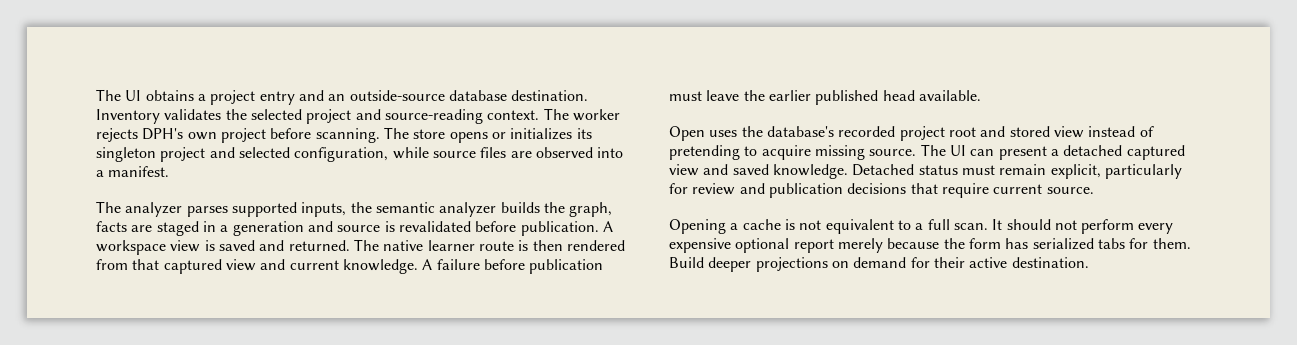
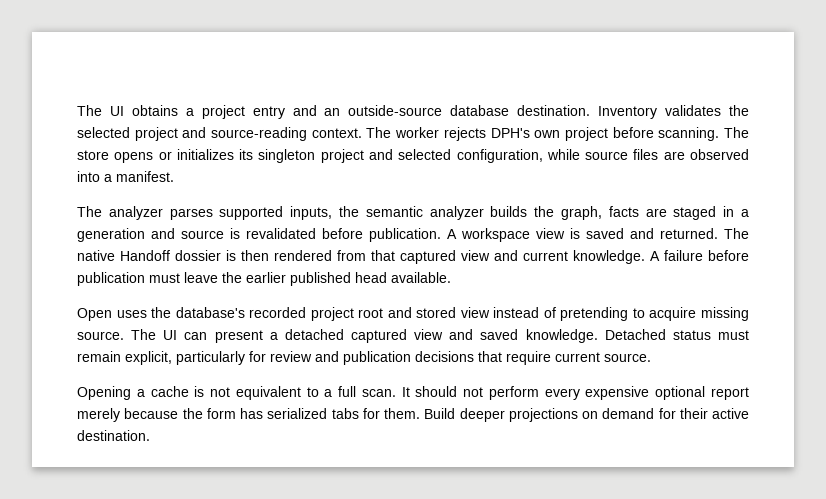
- The native learner route is then rendered from that captured view and current knowledge.
+ The native Handoff dossier is then rendered from that captured view and current knowledge.

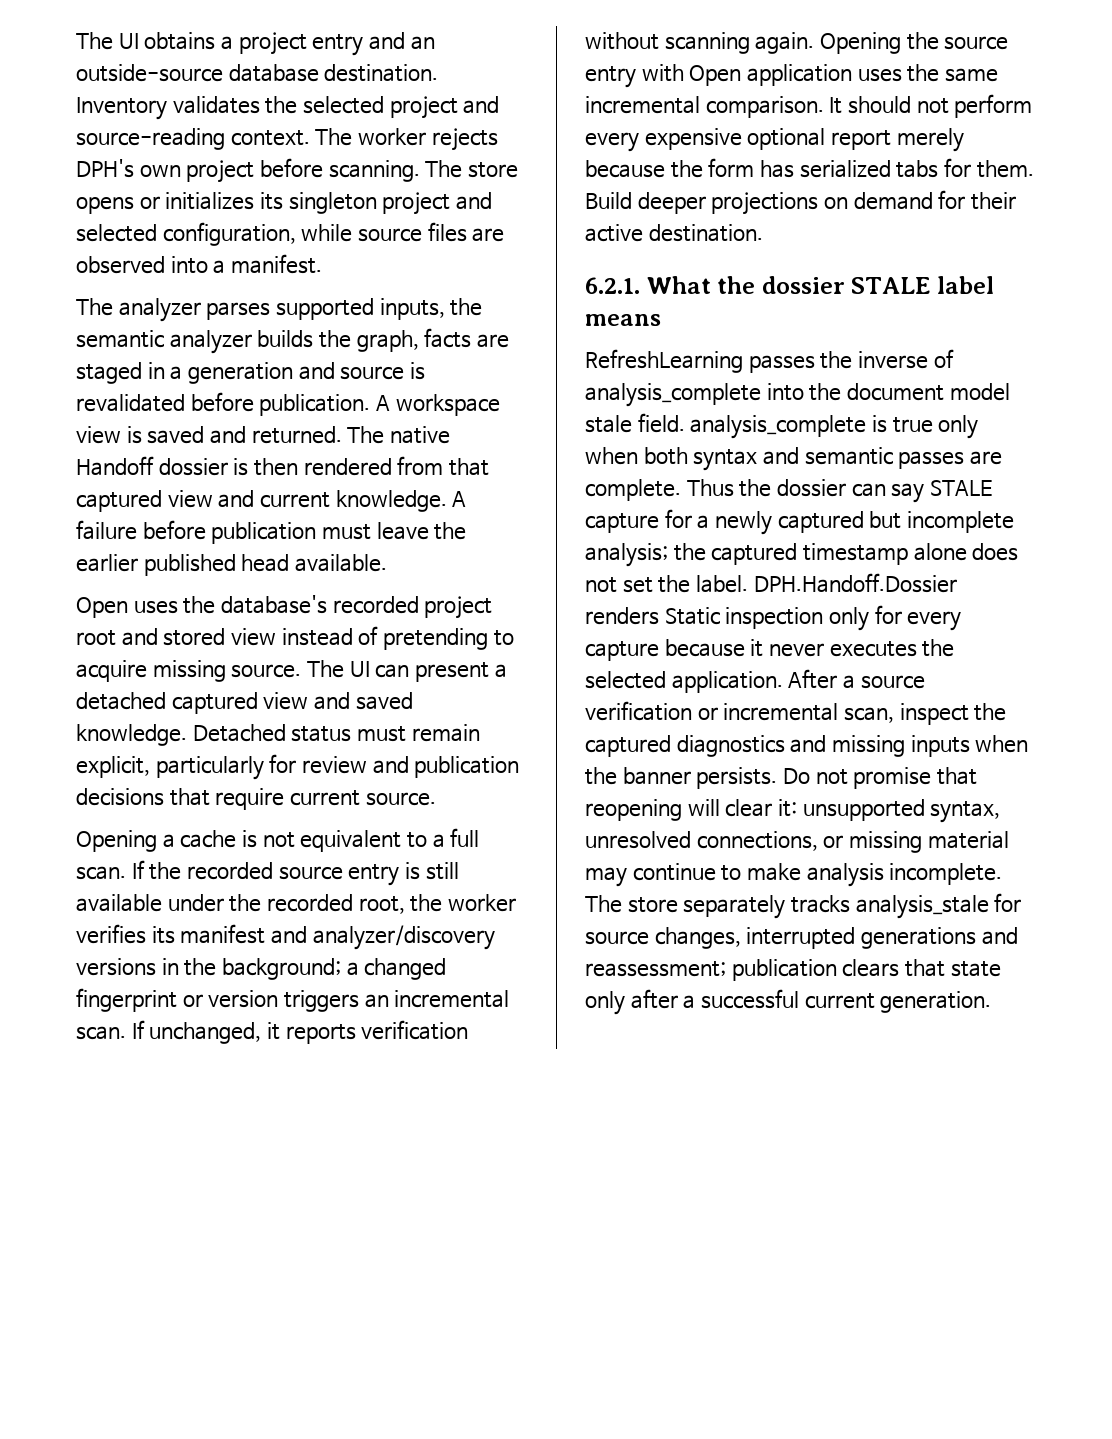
+ If the recorded source entry is still available under the recorded root, the worker verifies its manifest and analyzer/discovery versions in the background; a changed fingerprint or version triggers an incremental scan. If unchanged, it reports verification without scanning again. Opening the source entry with Open application uses the same incremental comparison.
+ 6.2.1. What the dossier STALE label means
+ RefreshLearning passes the inverse of analysis_complete into the document model stale field. analysis_complete is true only when both syntax and semantic passes are complete. Thus the dossier can say STALE capture for a newly captured but incomplete analysis; the captured timestamp alone does not set the label. DPH.Handoff.Dossier renders Static inspection only for every capture because it never executes the selected application. After a source verification or incremental scan, inspect the captured diagnostics and missing inputs when the banner persists. Do not promise that reopening will clear it: unsupported syntax, unresolved connections, or missing material may continue to make analysis incomplete. The store separately tracks analysis_stale for source changes, interrupted generations and reassessment; publication clears that state only after a successful current generation.

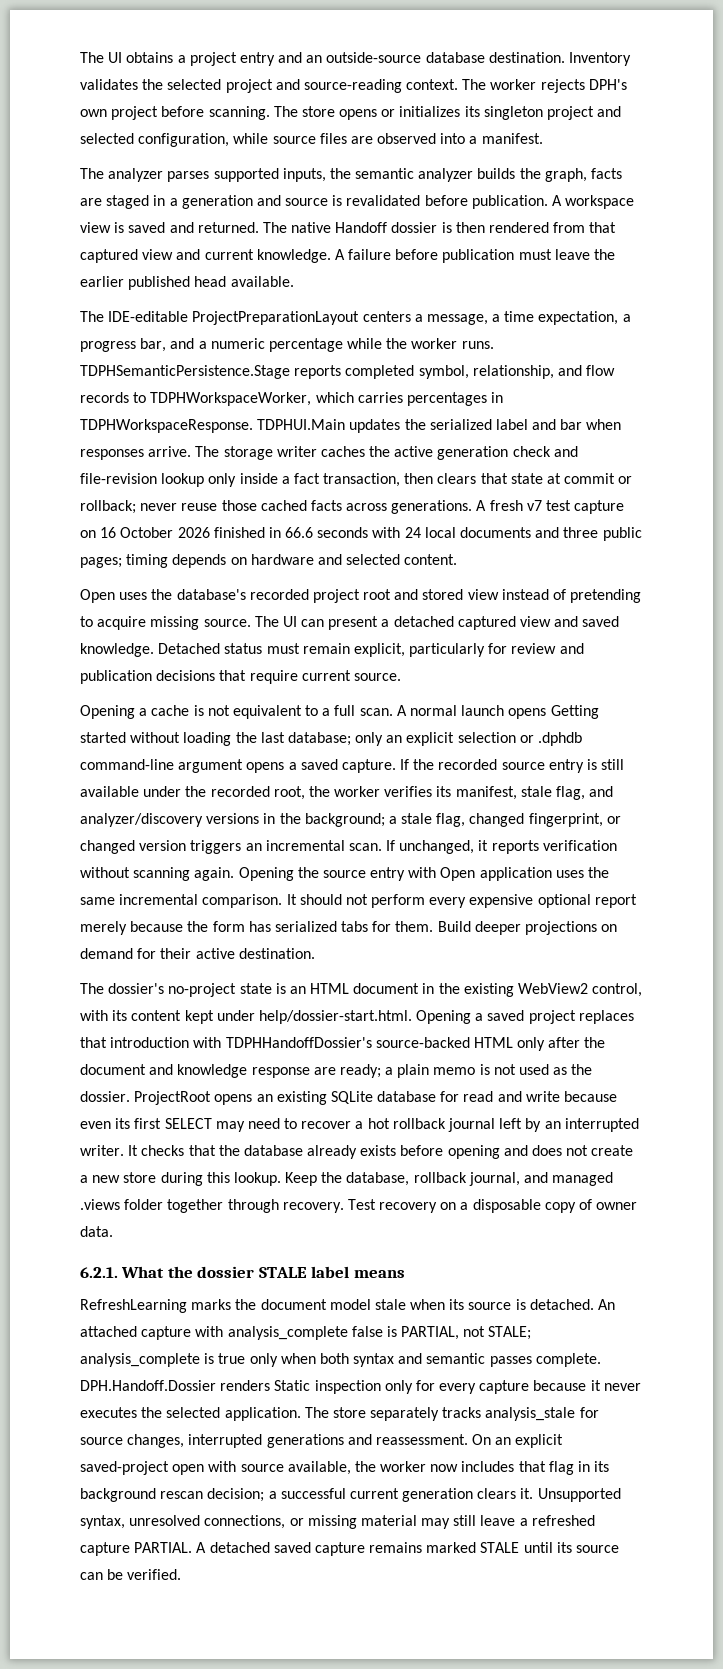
+ The IDE-editable ProjectPreparationLayout centers a message, a time expectation, a progress bar, and a numeric percentage while the worker runs. TDPHSemanticPersistence.Stage reports completed symbol, relationship, and flow records to TDPHWorkspaceWorker, which carries percentages in TDPHWorkspaceResponse. TDPHUI.Main updates the serialized label and bar when responses arrive. The storage writer caches the active generation check and file-revision lookup only inside a fact transaction, then clears that state at commit or rollback; never reuse those cached facts across generations. A fresh v7 test capture on 16 October 2026 finished in 66.6 seconds with 24 local documents and three public pages; timing depends on hardware and selected content.
+ A normal launch opens Getting started without loading the last database; only an explicit selection or .dphdb command-line argument opens a saved capture.
- If the recorded source entry is still available under the recorded root, the worker verifies its manifest and analyzer/discovery versions in the background; a changed fingerprint or version triggers an incremental scan.
+ If the recorded source entry is still available under the recorded root, the worker verifies its manifest, stale flag, and analyzer/discovery versions in the background; a stale flag, changed fingerprint, or changed version triggers an incremental scan.
+ The dossier's no-project state is an HTML document in the existing WebView2 control, with its content kept under help/dossier-start.html. Opening a saved project replaces that introduction with TDPHHandoffDossier's source-backed HTML only after the document and knowledge response are ready; a plain memo is not used as the dossier. ProjectRoot opens an existing SQLite database for read and write because even its first SELECT may need to recover a hot rollback journal left by an interrupted writer. It checks that the database already exists before opening and does not create a new store during this lookup. Keep the database, rollback journal, and managed .views folder together through recovery. Test recovery on a disposable copy of owner data.
- RefreshLearning passes the inverse of analysis_complete into the document model stale field. analysis_complete is true only when both syntax and semantic passes are complete. Thus the dossier can say STALE capture for a newly captured but incomplete analysis; the captured timestamp alone does not set the label.
+ RefreshLearning marks the document model stale when its source is detached. An attached capture with analysis_complete false is PARTIAL, not STALE; analysis_complete is true only when both syntax and semantic passes complete.
- After a source verification or incremental scan, inspect the captured diagnostics and missing inputs when the banner persists. Do not promise that reopening will clear it: unsupported syntax, unresolved connections, or missing material may continue to make analysis incomplete.
- The store separately tracks analysis_stale for source changes, interrupted generations and reassessment; publication clears that state only after a successful current generation.
+ The store separately tracks analysis_stale for source changes, interrupted generations and reassessment. On an explicit saved-project open with source available, the worker now includes that flag in its background rescan decision; a successful current generation clears it. Unsupported syntax, unresolved connections, or missing material may still leave a refreshed capture PARTIAL. A detached saved capture remains marked STALE until its source can be verified.

